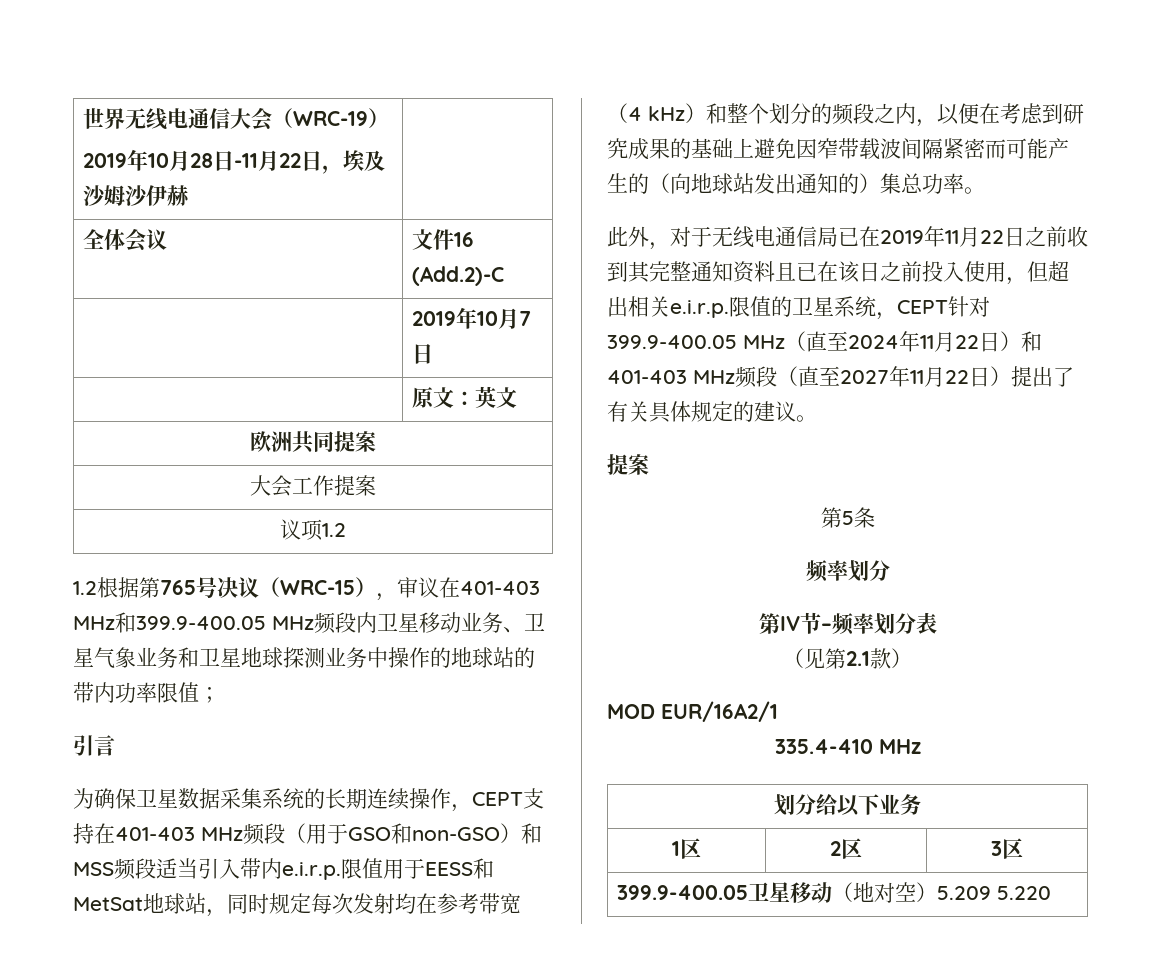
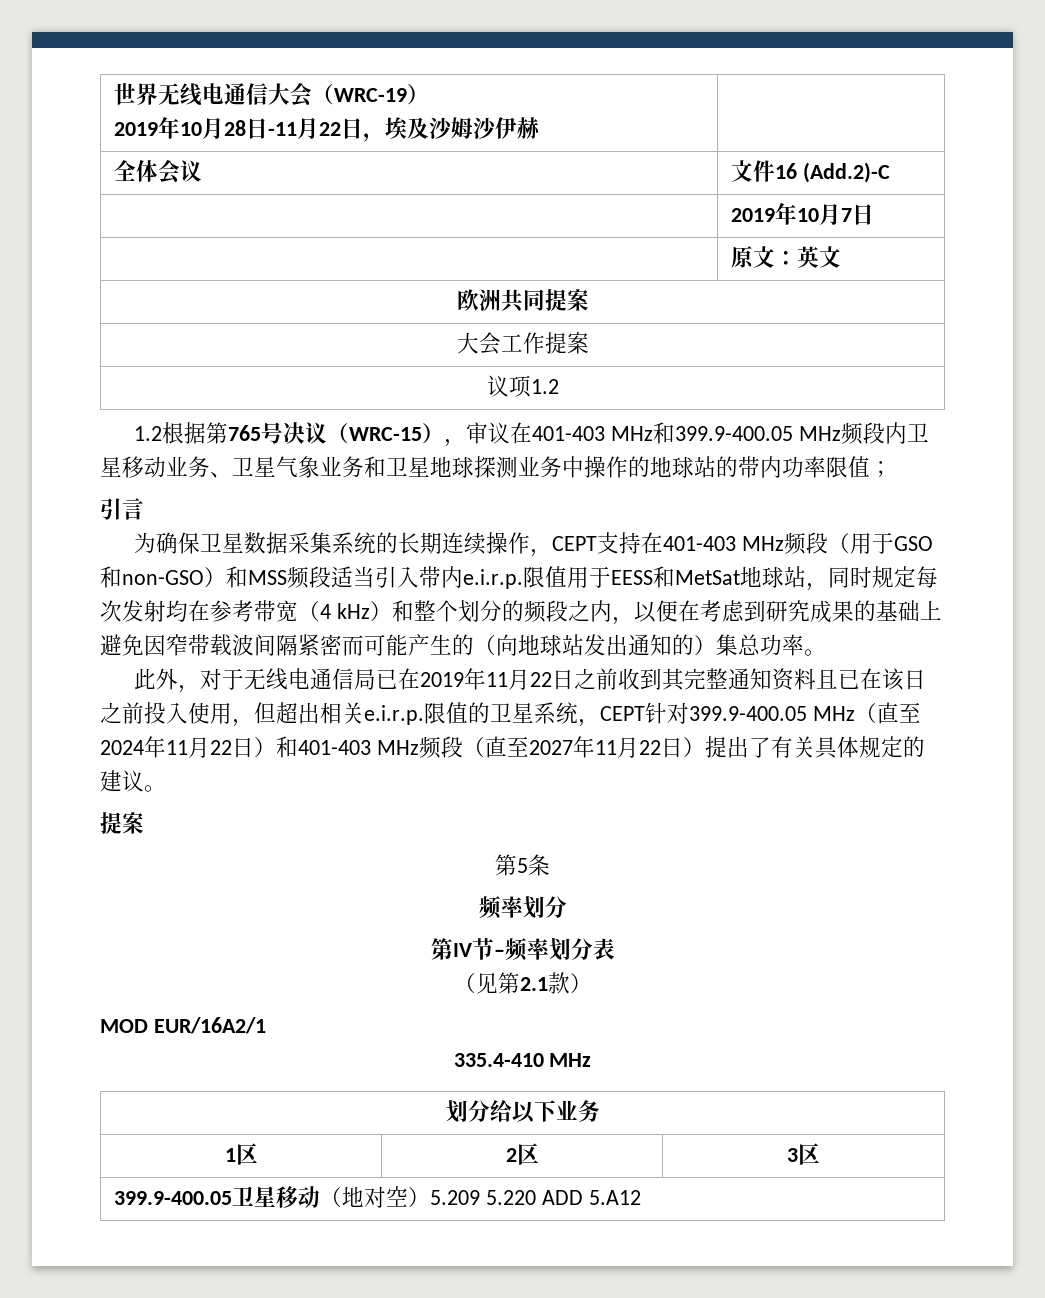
- 399.9-400.05卫星移动（地对空）5.209 5.220
+ 399.9-400.05卫星移动（地对空）5.209 5.220 ADD 5.A12

